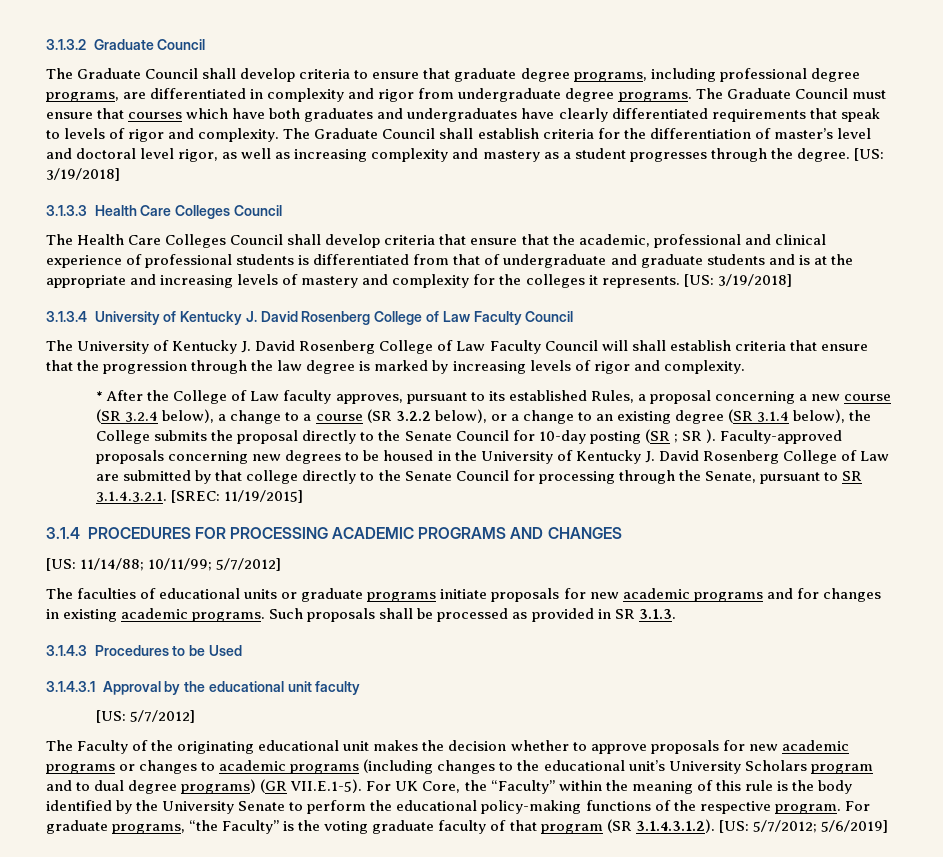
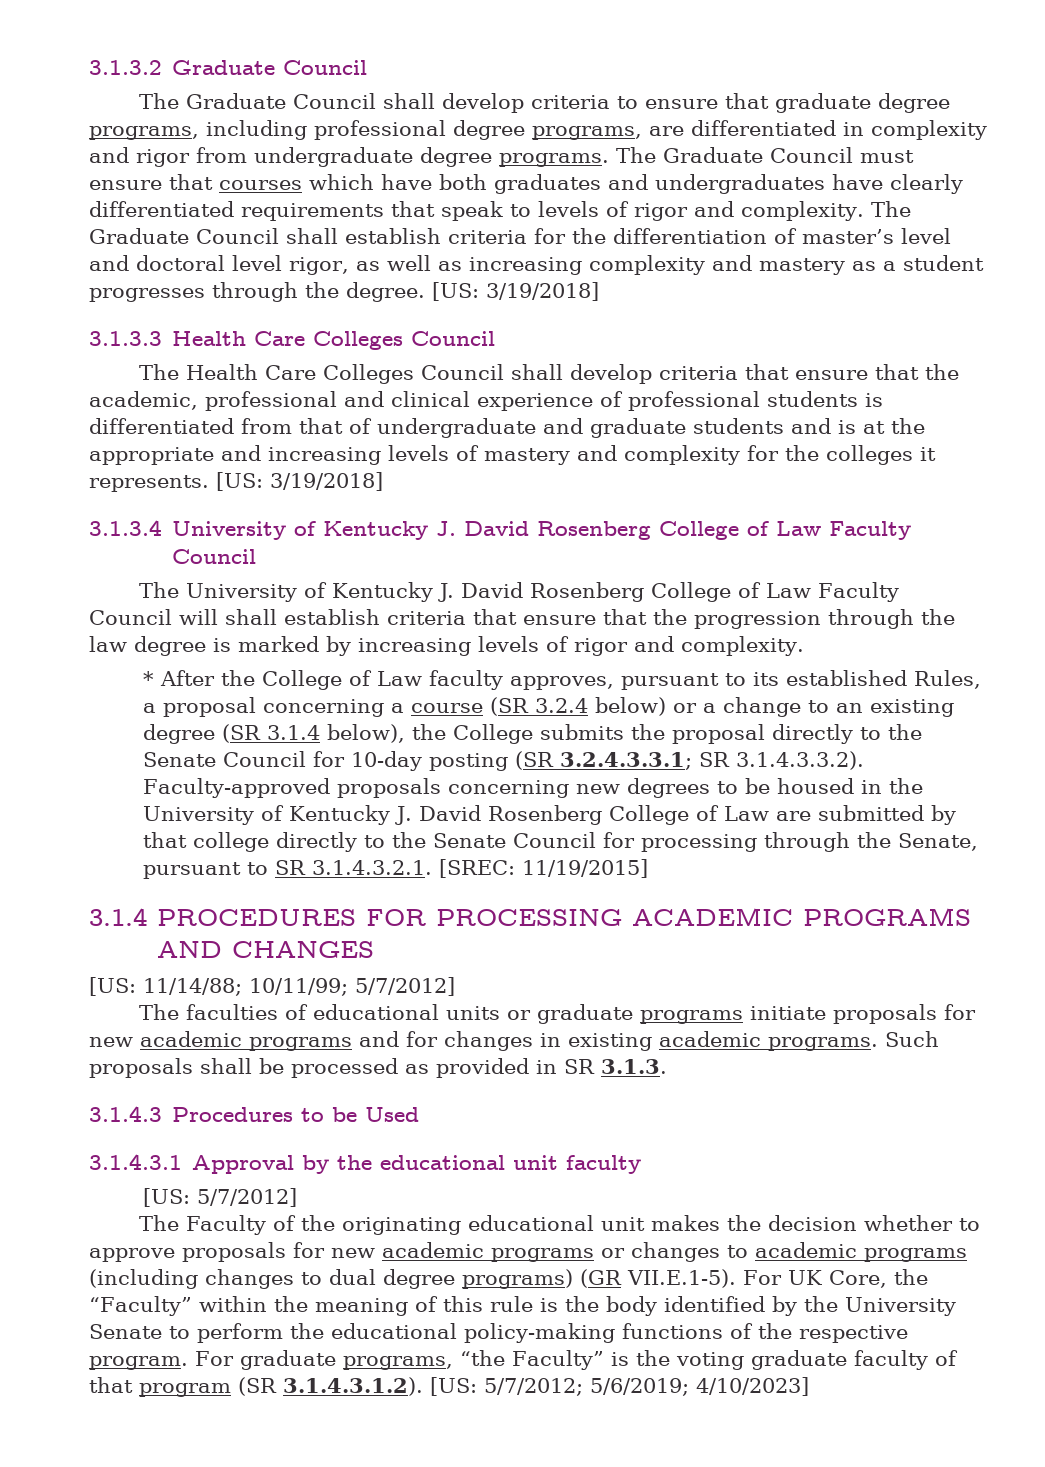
- * After the College of Law faculty approves, pursuant to its established Rules, a proposal concerning a new course (SR 3.2.4 below), a change to a course (SR 3.2.2 below), or a change to an existing degree (SR 3.1.4 below), the College submits the proposal directly to the Senate Council for 10-day posting (SR ; SR ). Faculty-approved proposals concerning new degrees to be housed in the University of Kentucky J. David Rosenberg College of Law are submitted by that college directly to the Senate Council for processing through the Senate, pursuant to SR 3.1.4.3.2.1. [SREC:
+ * After the College of Law faculty approves, pursuant to its established Rules, a proposal concerning a course (SR 3.2.4 below) or a change to an existing degree (SR 3.1.4 below), the College submits the proposal directly to the Senate Council for 10-day posting (SR 3.2.4.3.3.1; SR 3.1.4.3.3.2). Faculty-approved proposals concerning new degrees to be housed in the University of Kentucky J. David Rosenberg College of Law are submitted by that college directly to the Senate Council for processing through the Senate, pursuant to SR 3.1.4.3.2.1. [SREC:
- The Faculty of the originating educational unit makes the decision whether to approve proposals for new academic programs or changes to academic programs (including changes to the educational unit’s University Scholars program and to dual degree programs) (GR VII.E.1-5). For UK Core, the “Faculty” within the meaning of this rule is the body identified by the University Senate to perform the educational policy-making functions of the respective program.
+ The Faculty of the originating educational unit makes the decision whether to approve proposals for new academic programs or changes to academic programs (including changes to dual degree programs) (GR VII.E.1-5). For UK Core, the “Faculty” within the meaning of this rule is the body identified by the University Senate to perform the educational policy-making functions of the respective program.
- For graduate programs, “the Faculty” is the voting graduate faculty of that program (SR 3.1.4.3.1.2). [US: 5/7/2012; 5/6/2019]
+ For graduate programs, “the Faculty” is the voting graduate faculty of that program (SR 3.1.4.3.1.2). [US: 5/7/2012; 5/6/2019; 4/10/2023]

